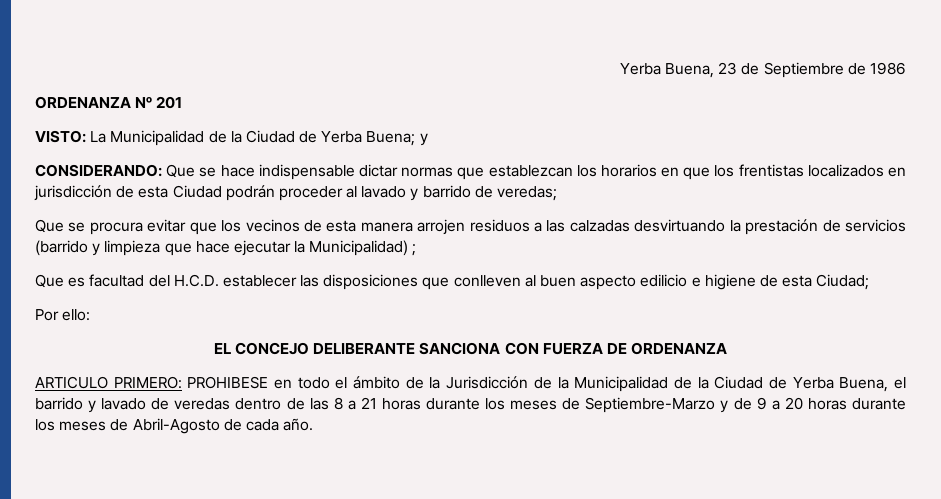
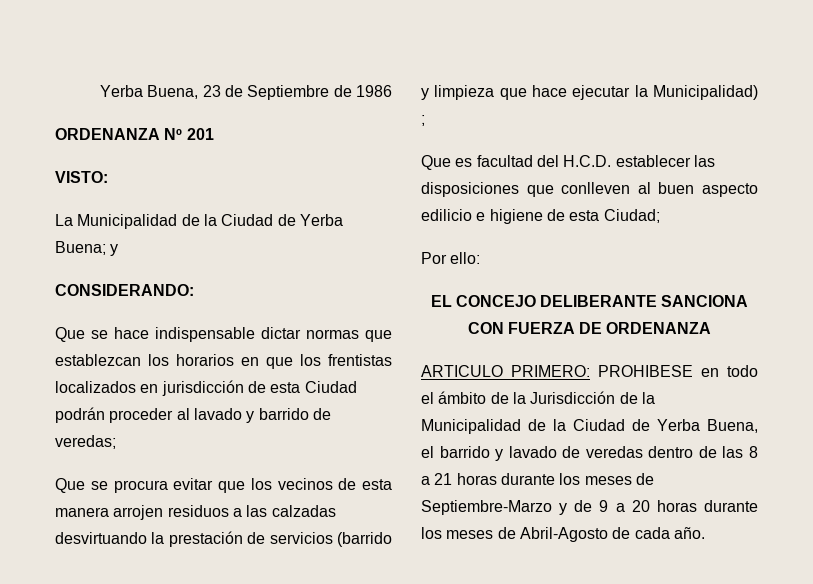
- VISTO: La Municipalidad de la Ciudad de Yerba Buena; y
+ VISTO:
+ La Municipalidad de la Ciudad de Yerba Buena; y
- CONSIDERANDO: Que se hace indispensable dictar normas que establezcan los horarios en que los frentistas localizados en jurisdicción de esta Ciudad podrán proceder al lavado y barrido de veredas;
+ CONSIDERANDO:
+ Que se hace indispensable dictar normas que establezcan los horarios en que los frentistas localizados en jurisdicción de esta Ciudad podrán proceder al lavado y barrido de veredas;

